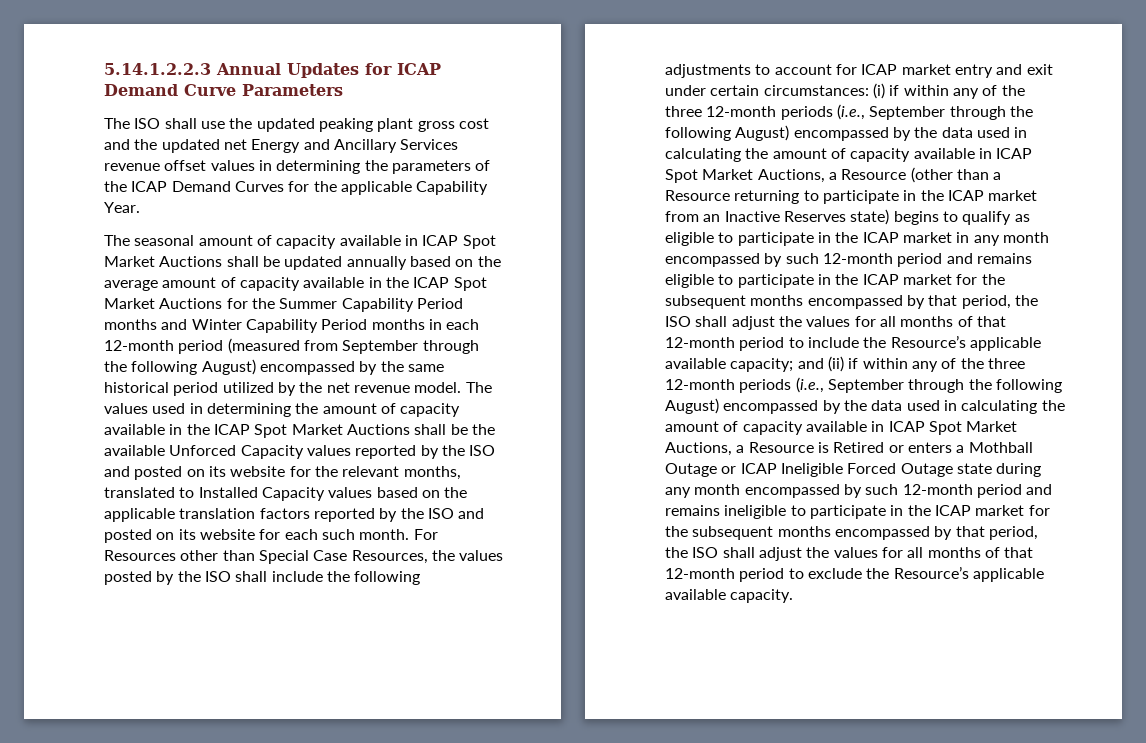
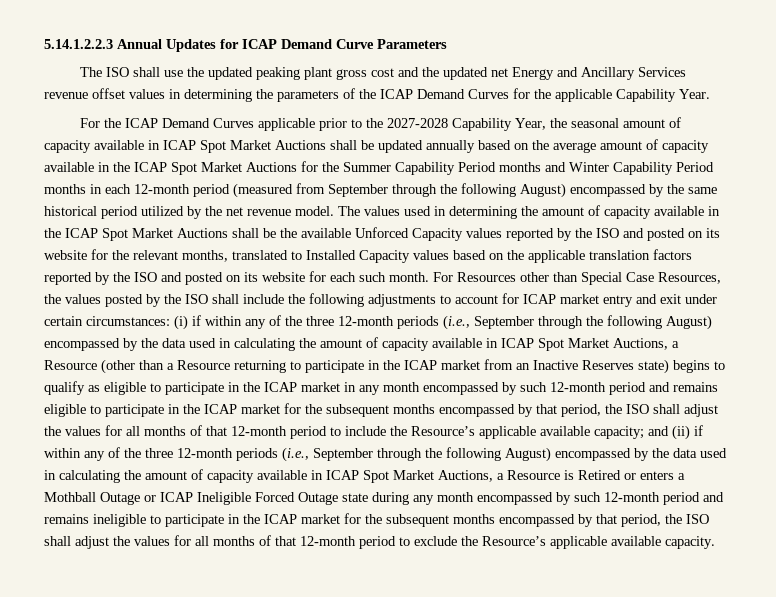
- The seasonal amount of capacity available in ICAP Spot Market Auctions shall be updated annually based on the average amount of capacity available in the ICAP Spot Market Auctions for the Summer Capability Period months and Winter Capability Period months in each 12-month period (measured from September through the following August) encompassed by the same historical period utilized by the net revenue model.
+ For the ICAP Demand Curves applicable prior to the 2027-2028 Capability Year, the seasonal amount of capacity available in ICAP Spot Market Auctions shall be updated annually based on the average amount of capacity available in the ICAP Spot Market Auctions for the Summer Capability Period months and Winter Capability Period months in each 12-month period (measured from September through the following August) encompassed by the same historical period utilized by the net revenue model.

